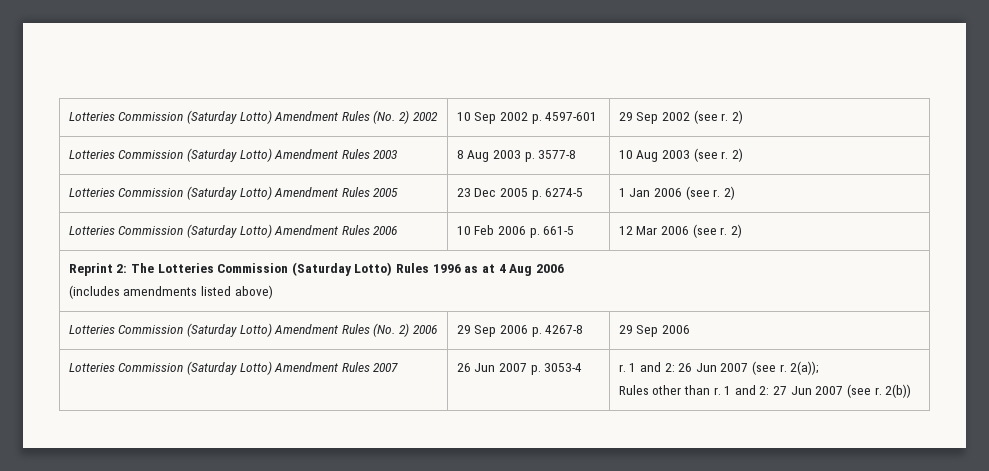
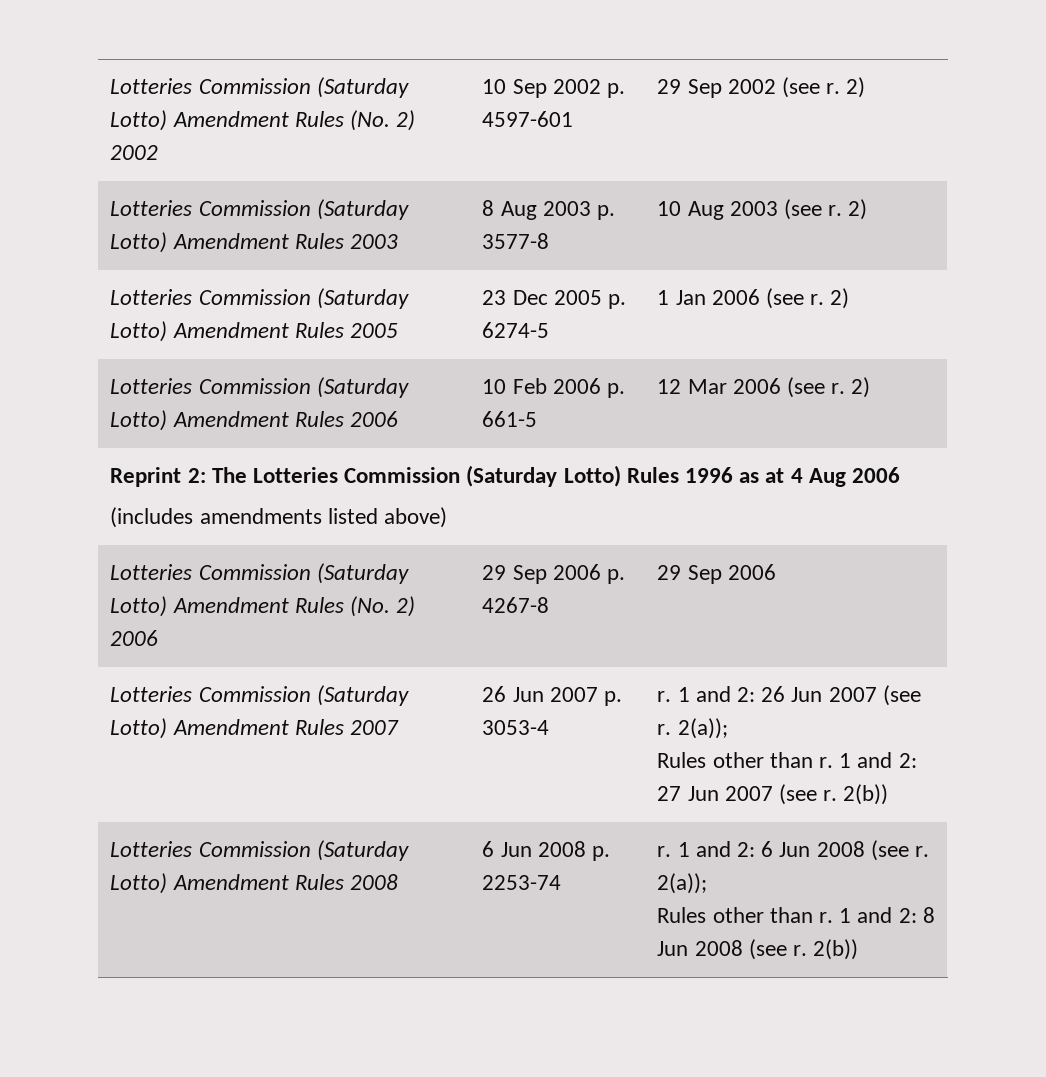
+ Lotteries Commission (Saturday Lotto) Amendment Rules 2008 | 6 Jun 2008 p. 2253-74 | r. 1 and 2: 6 Jun 2008 (see r. 2(a));
+ Rules other than r. 1 and 2: 8 Jun 2008 (see r. 2(b))

